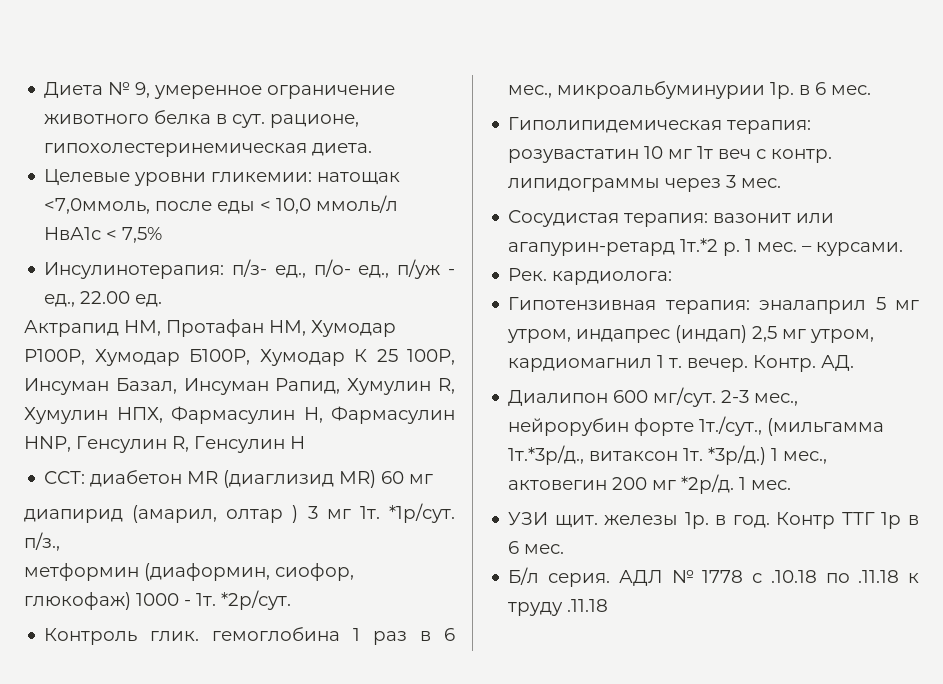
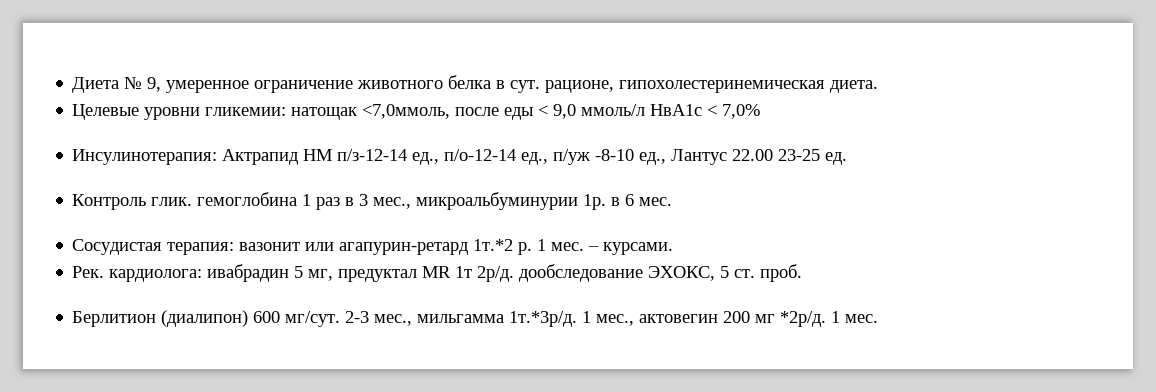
- Целевые уровни гликемии: натощак <7,0ммоль, после еды < 10,0 ммоль/л НвА1с < 7,5%
+ Целевые уровни гликемии: натощак <7,0ммоль, после еды < 9,0 ммоль/л НвА1с < 7,0%
- Инсулинотерапия: п/з- ед., п/о- ед., п/уж - ед., 22.00 ед.
- Актрапид НМ, Протафан НМ, Хумодар Р100Р, Хумодар Б100Р, Хумодар К 25 100Р, Инсуман Базал, Инсуман Рапид, Хумулин R, Хумулин НПХ, Фармасулин Н, Фармасулин НNР, Генсулин R, Генсулин Н
- ССТ: диабетон МR (диаглизид МR) 60 мг
- диапирид (амарил, олтар ) 3 мг 1т. *1р/сут. п/з.,
- метформин (диаформин, сиофор, глюкофаж) 1000 - 1т. *2р/сут.
+ Инсулинотерапия: Актрапид НМ п/з-12-14 ед., п/о-12-14 ед., п/уж -8-10 ед., Лантус 22.00 23-25 ед.
- Контроль глик. гемоглобина 1 раз в 6 мес., микроальбуминурии 1р. в 6 мес.
+ Контроль глик. гемоглобина 1 раз в 3 мес., микроальбуминурии 1р. в 6 мес.
- Гиполипидемическая терапия: розувастатин 10 мг 1т веч с контр. липидограммы через 3 мес.
- Рек. кардиолога:
- Гипотензивная терапия: эналаприл 5 мг утром, индапрес (индап) 2,5 мг утром, кардиомагнил 1 т. вечер. Контр. АД.
- Диалипон 600 мг/сут. 2-3 мес., нейрорубин форте 1т./сут., (мильгамма 1т.*3р/д., витаксон 1т. *3р/д.) 1 мес., актовегин 200 мг *2р/д.
+ Рек. кардиолога: ивабрадин 5 мг, предуктал MR 1т 2р/д. дообследование ЭХОКС, 5 ст. проб.
+ Берлитион (диалипон) 600 мг/сут. 2-3 мес., мильгамма 1т.*3р/д. 1 мес., актовегин 200 мг *2р/д.
- УЗИ щит. железы 1р. в год. Контр ТТГ 1р в 6 мес.
- Б/л серия. АДЛ № 1778 с .10.18 по .11.18 к труду .11.18

